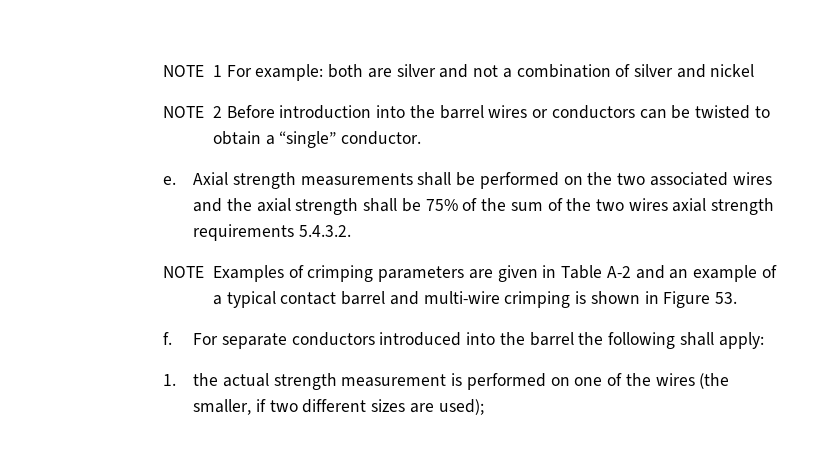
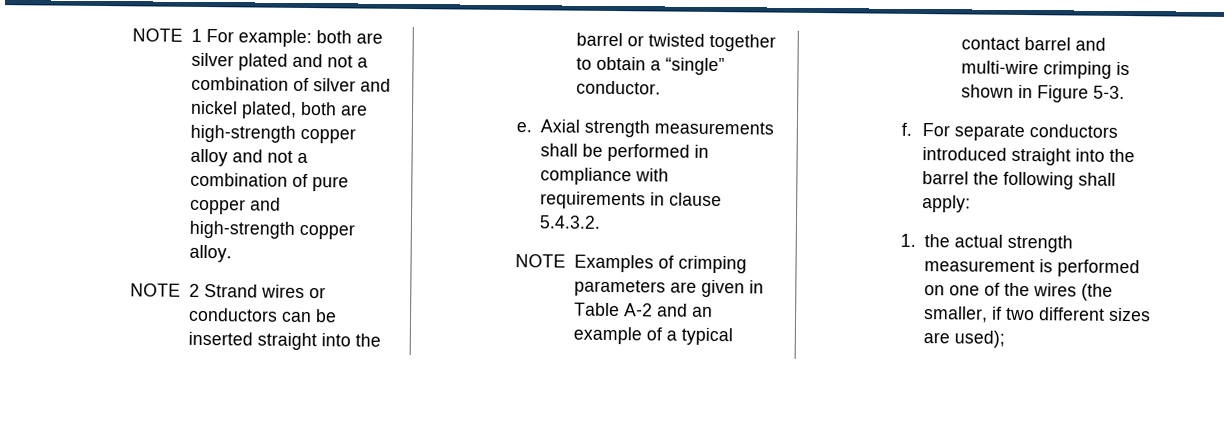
- NOTE 1 For example: both are silver and not a combination of silver and nickel
- NOTE 2 Before introduction into the barrel wires or conductors can be twisted to obtain a “single” conductor.
+ NOTE 1 For example: both are silver plated and not a combination of silver and nickel plated, both are high-strength copper alloy and not a combination of pure copper and high-strength copper alloy.
+ NOTE 2 Strand wires or conductors can be inserted straight into the barrel or twisted together to obtain a “single” conductor.
- Axial strength measurements shall be performed on the two associated wires and the axial strength shall be 75% of the sum of the two wires axial strength requirements 5.4.3.2.
+ Axial strength measurements shall be performed in compliance with requirements in clause 5.4.3.2.
- NOTE Examples of crimping parameters are given in Table A-2 and an example of a typical contact barrel and multi-wire crimping is shown in Figure 53.
+ NOTE Examples of crimping parameters are given in Table A-2 and an example of a typical contact barrel and multi-wire crimping is shown in Figure 5-3.
- For separate conductors introduced into the barrel the following shall apply:
+ For separate conductors introduced straight into the barrel the following shall apply:

